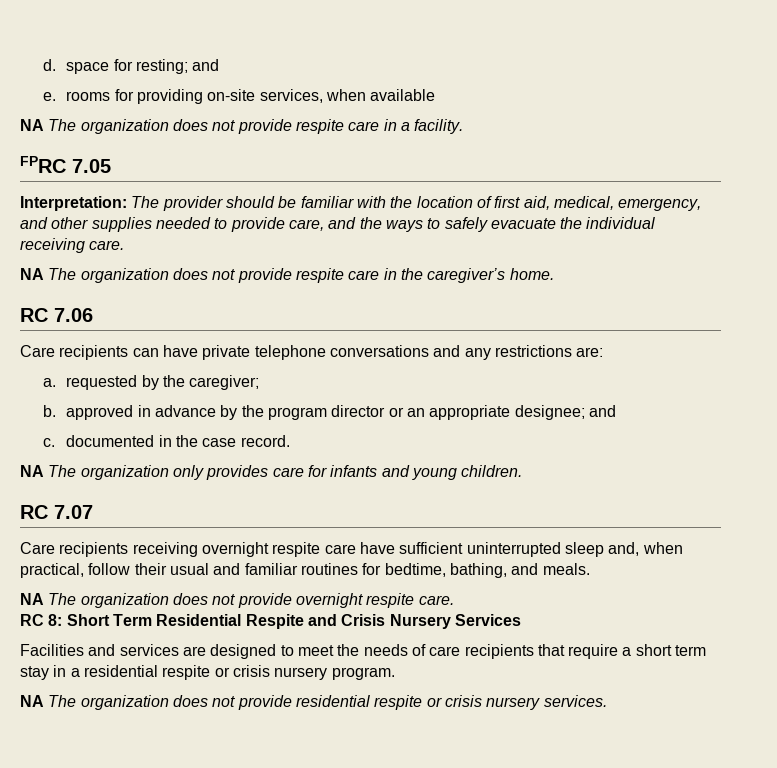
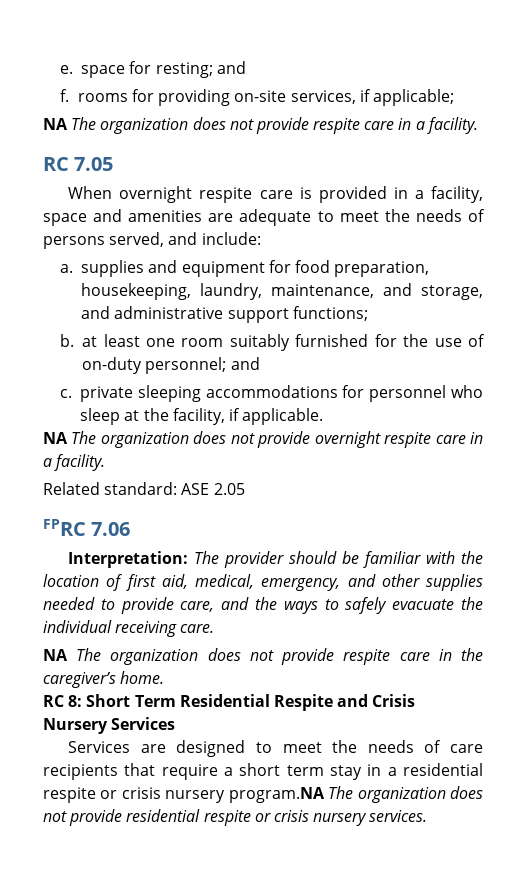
- d. space for resting; and
+ e. space for resting; and
- e. rooms for providing on-site services, when available
+ f. rooms for providing on-site services, if applicable;
+ RC 7.05
+ When overnight respite care is provided in a facility, space and amenities are adequate to meet the needs of persons served, and include:
+ a. supplies and equipment for food preparation, housekeeping, laundry, maintenance, and storage, and administrative support functions;
+ b. at least one room suitably furnished for the use of on-duty personnel; and
+ c. private sleeping accommodations for personnel who sleep at the facility, if applicable.
+ NA The organization does not provide overnight respite care in a facility.
+ Related standard: ASE 2.05
- FPRC 7.05
+ FPRC 7.06
- RC 7.06
- Care recipients can have private telephone conversations and any restrictions are:
- a. requested by the caregiver;
- b. approved in advance by the program director or an appropriate designee; and
- c. documented in the case record.
- NA The organization only provides care for infants and young children.
- RC 7.07
- Care recipients receiving overnight respite care have sufficient uninterrupted sleep and, when practical, follow their usual and familiar routines for bedtime, bathing, and meals.
- NA The organization does not provide overnight respite care.
- Facilities and services are designed to meet the needs of care recipients that require a short term stay in a residential respite or crisis nursery program.
- NA The organization does not provide residential respite or crisis nursery services.
+ Services are designed to meet the needs of care recipients that require a short term stay in a residential respite or crisis nursery program.NA The organization does not provide residential respite or crisis nursery services.

